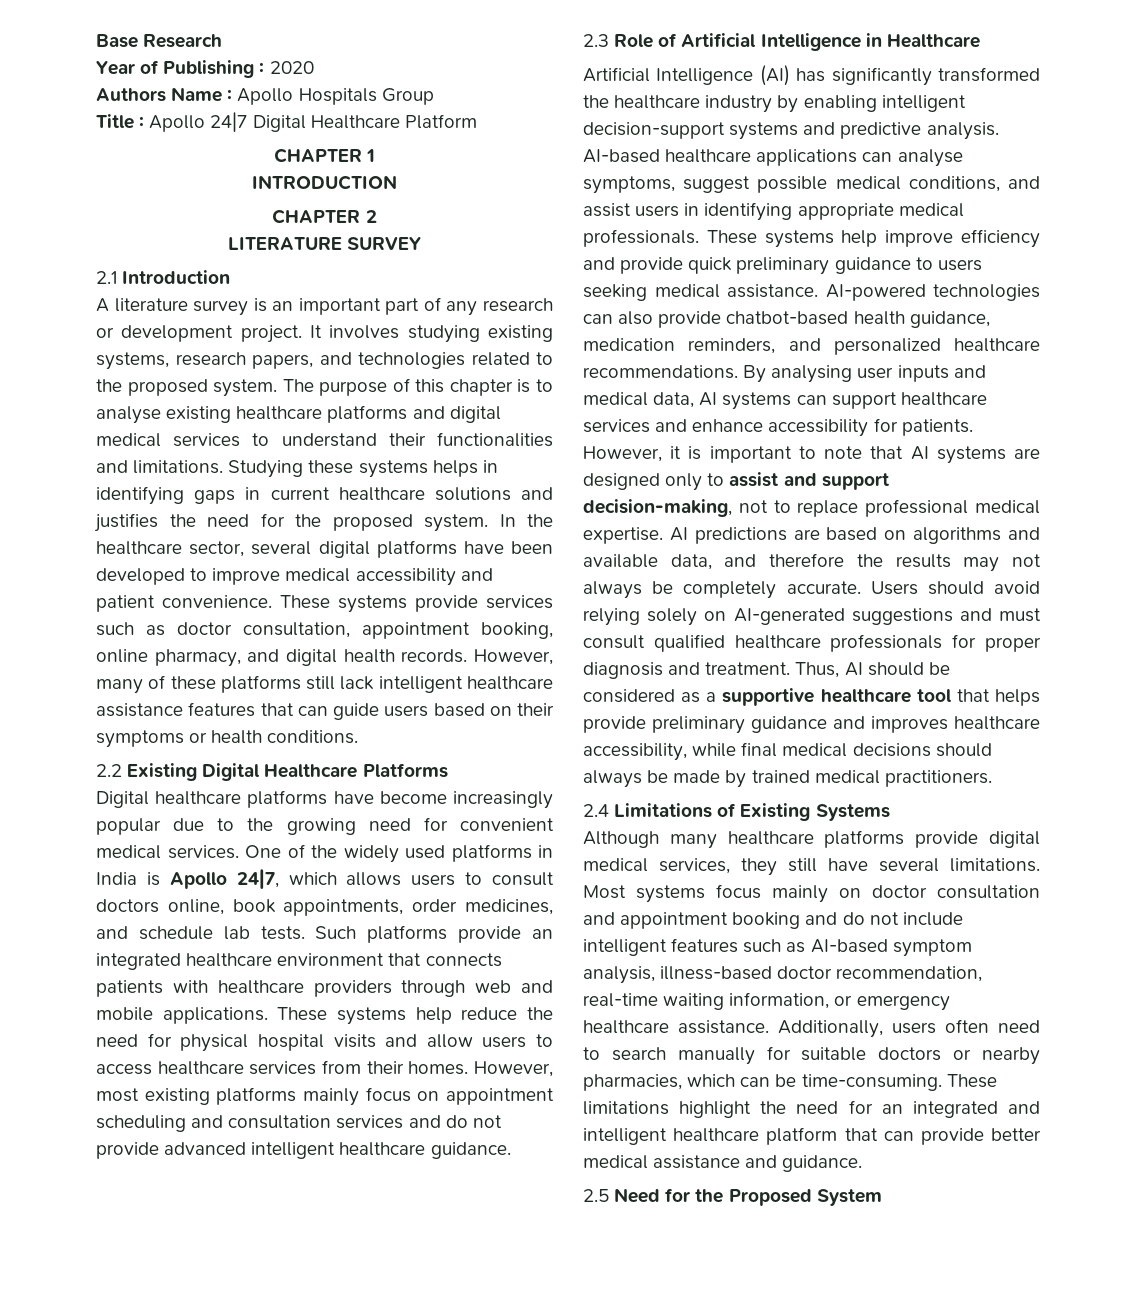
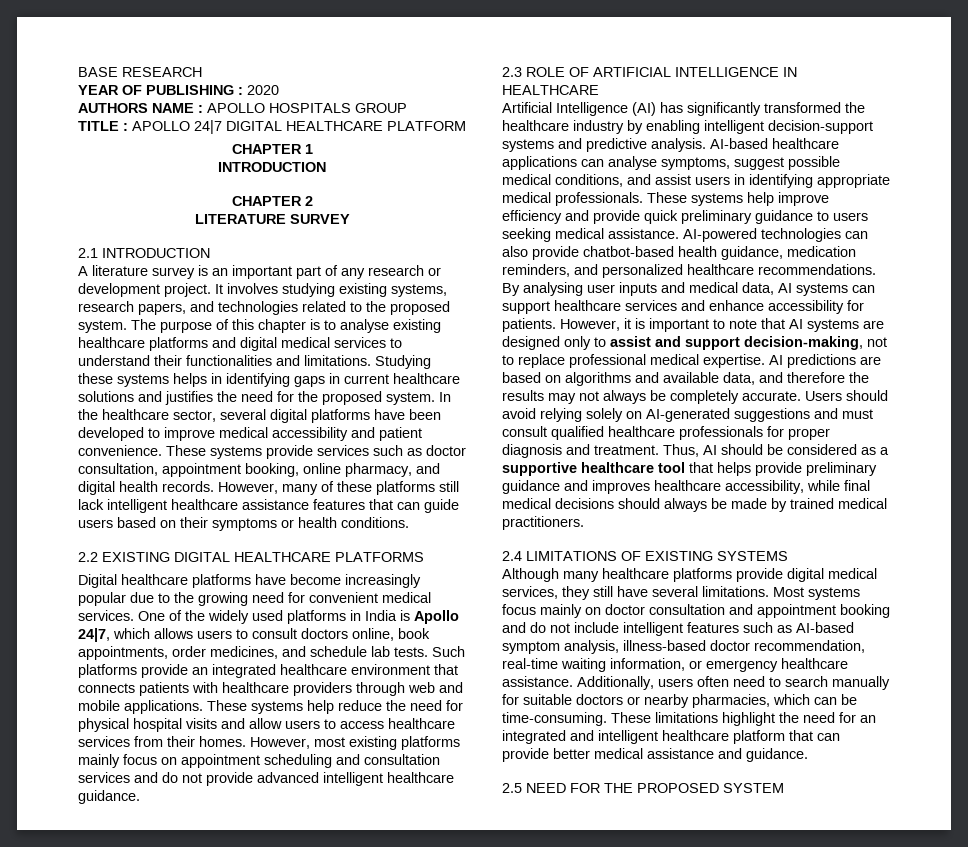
- Base Research
- Year of Publishing : 2020
- Authors Name : Apollo Hospitals Group
- Title : Apollo 24|7 Digital Healthcare Platform
+ BASE RESEARCH
+ YEAR OF PUBLISHING : 2020
+ AUTHORS NAME : APOLLO HOSPITALS GROUP
+ TITLE : APOLLO 24|7 DIGITAL HEALTHCARE PLATFORM
- 2.1 Introduction
+ 2.1 INTRODUCTION
- 2.2 Existing Digital Healthcare Platforms
+ 2.2 EXISTING DIGITAL HEALTHCARE PLATFORMS
- 2.3 Role of Artificial Intelligence in Healthcare
+ 2.3 ROLE OF ARTIFICIAL INTELLIGENCE IN HEALTHCARE
- 2.4 Limitations of Existing Systems
+ 2.4 LIMITATIONS OF EXISTING SYSTEMS
- 2.5 Need for the Proposed System
+ 2.5 NEED FOR THE PROPOSED SYSTEM

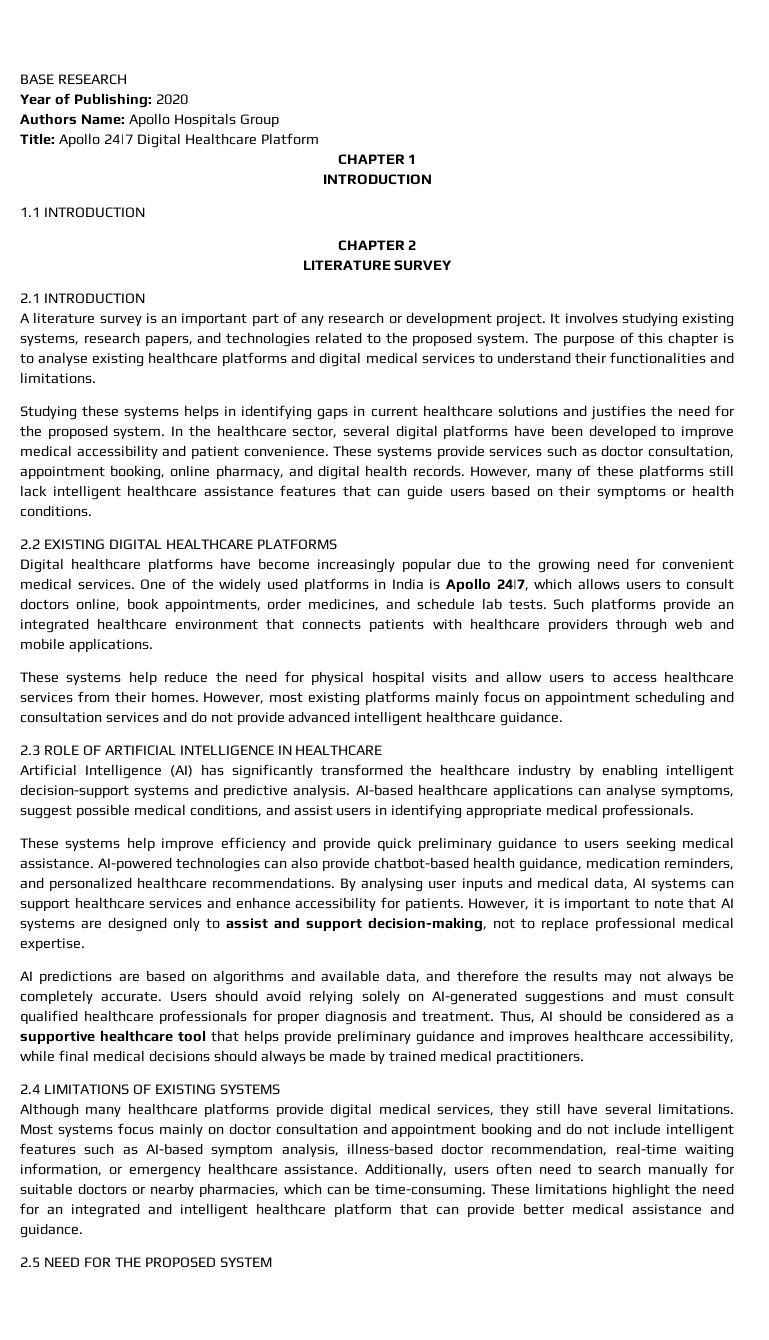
- YEAR OF PUBLISHING : 2020
- AUTHORS NAME : APOLLO HOSPITALS GROUP
- TITLE : APOLLO 24|7 DIGITAL HEALTHCARE PLATFORM
+ Year of Publishing: 2020
+ Authors Name: Apollo Hospitals Group
+ Title: Apollo 24|7 Digital Healthcare Platform
+ 1.1 INTRODUCTION
- The purpose of this chapter is to analyse existing healthcare platforms and digital medical services to understand their functionalities and limitations. Studying these systems helps in identifying gaps in current healthcare solutions and justifies the need for the proposed system.
+ The purpose of this chapter is to analyse existing healthcare platforms and digital medical services to understand their functionalities and limitations.
+ Studying these systems helps in identifying gaps in current healthcare solutions and justifies the need for the proposed system.
- Such platforms provide an integrated healthcare environment that connects patients with healthcare providers through web and mobile applications. These systems help reduce the need for physical hospital visits and allow users to access healthcare services from their homes.
+ Such platforms provide an integrated healthcare environment that connects patients with healthcare providers through web and mobile applications.
+ These systems help reduce the need for physical hospital visits and allow users to access healthcare services from their homes.
- AI-based healthcare applications can analyse symptoms, suggest possible medical conditions, and assist users in identifying appropriate medical professionals. These systems help improve efficiency and provide quick preliminary guidance to users seeking medical assistance.
+ AI-based healthcare applications can analyse symptoms, suggest possible medical conditions, and assist users in identifying appropriate medical professionals.
+ These systems help improve efficiency and provide quick preliminary guidance to users seeking medical assistance.
- However, it is important to note that AI systems are designed only to assist and support decision-making, not to replace professional medical expertise. AI predictions are based on algorithms and available data, and therefore the results may not always be completely accurate.
+ However, it is important to note that AI systems are designed only to assist and support decision-making, not to replace professional medical expertise.
+ AI predictions are based on algorithms and available data, and therefore the results may not always be completely accurate.

